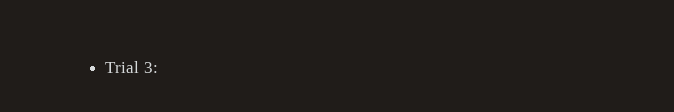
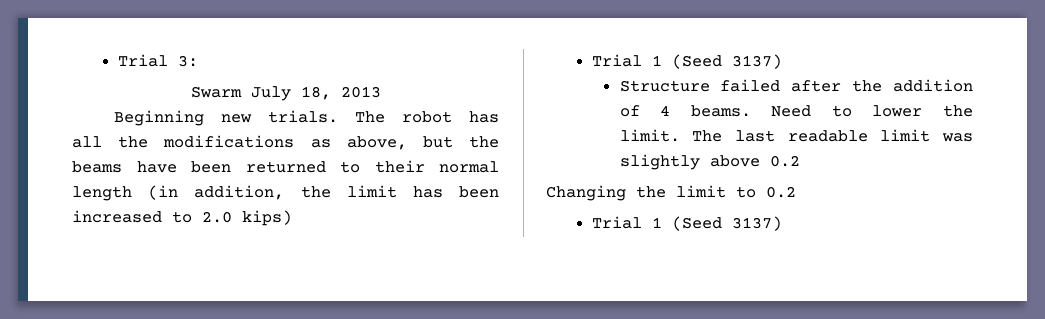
+ Swarm July 18, 2013
+ Beginning new trials. The robot has all the modifications as above, but the beams have been returned to their normal length (in addition, the limit has been increased to 2.0 kips)
+ Trial 1 (Seed 3137)
+ Structure failed after the addition of 4 beams. Need to lower the limit. The last readable limit was slightly above 0.2
+ Changing the limit to 0.2
+ Trial 1 (Seed 3137)

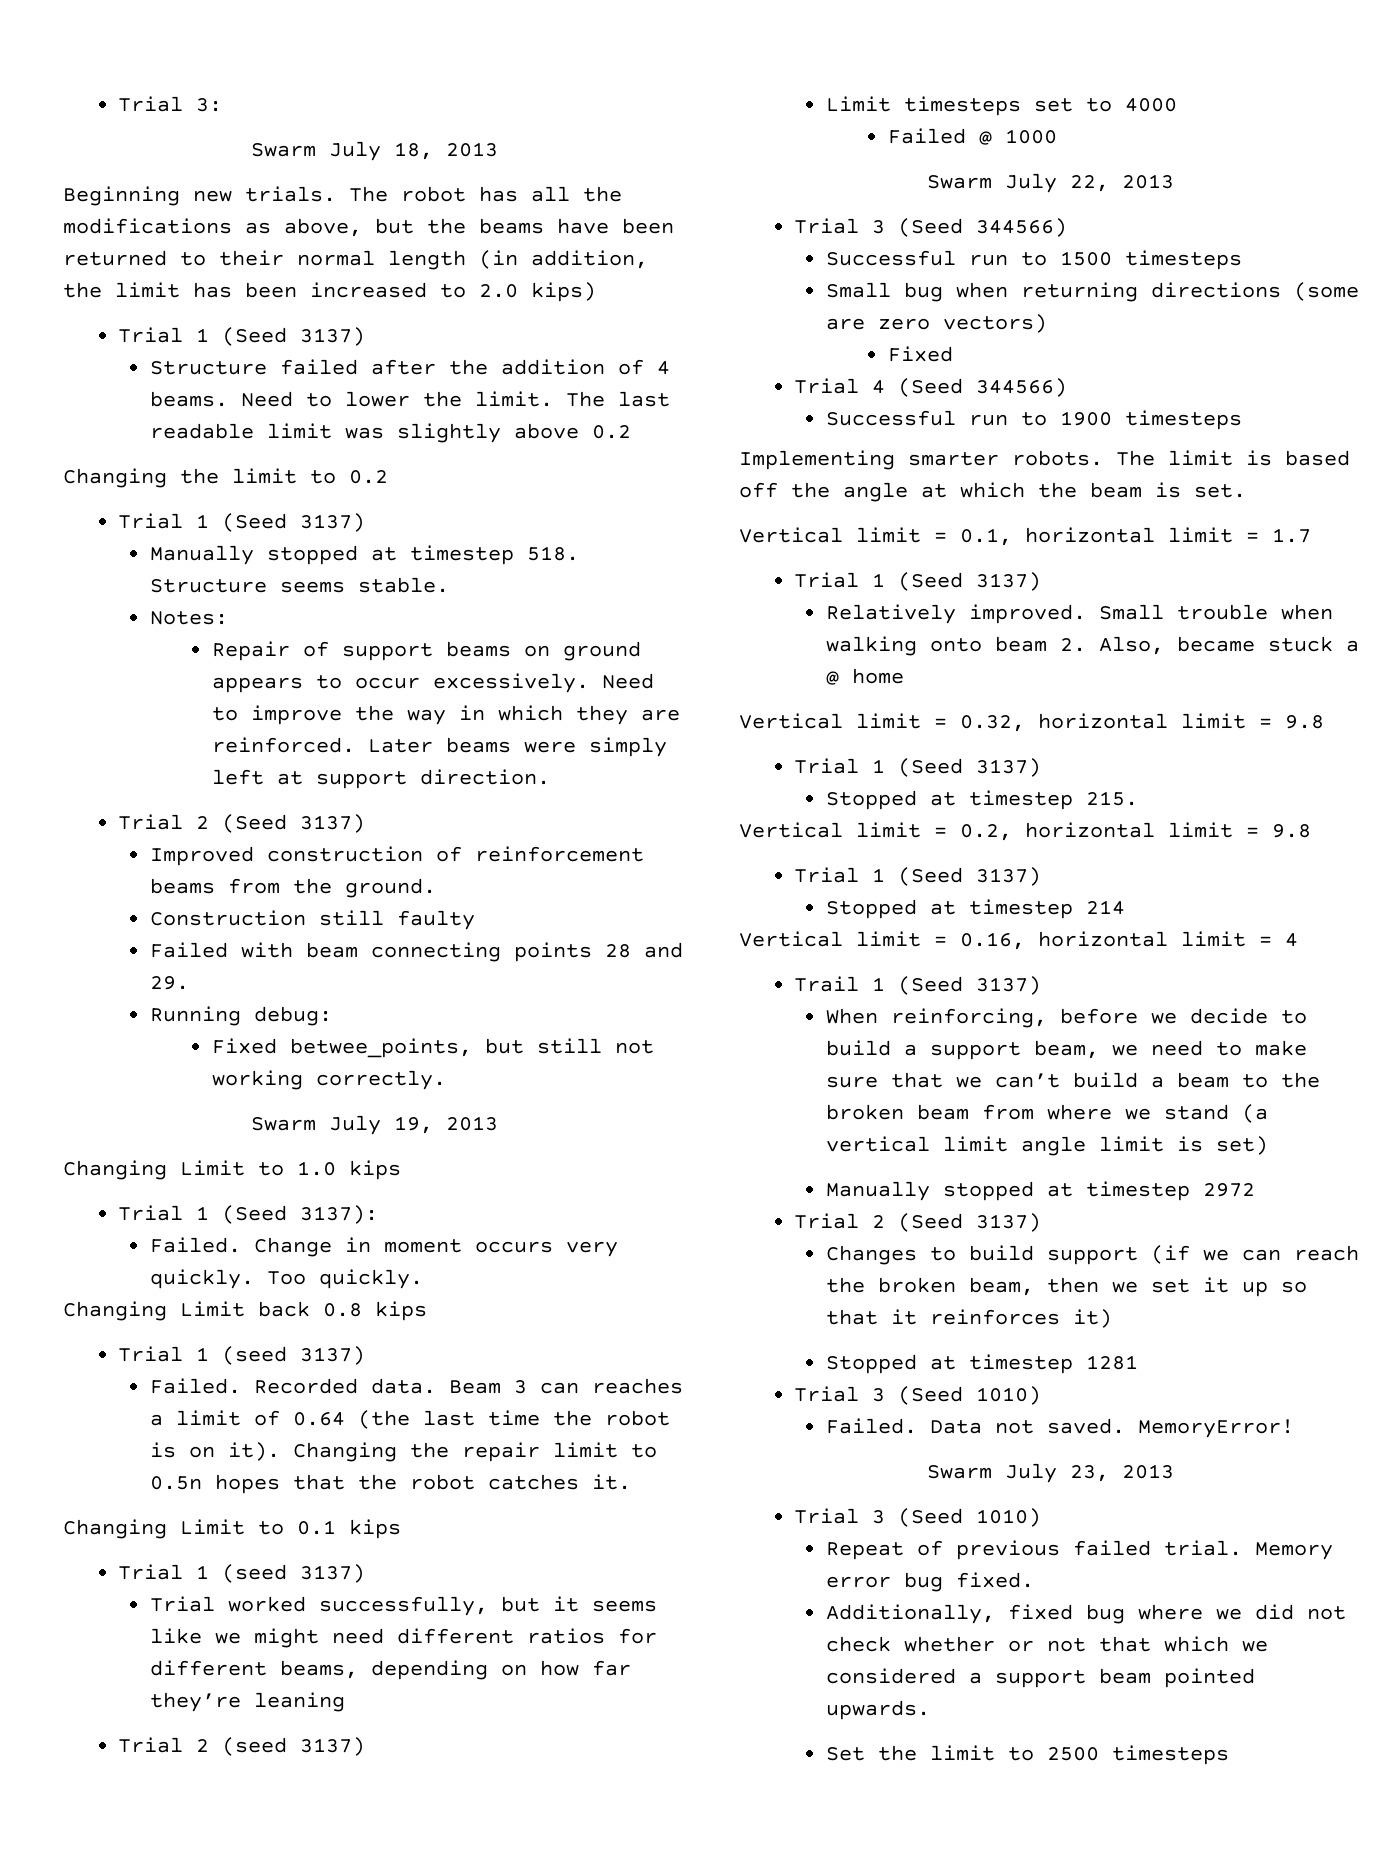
+ Manually stopped at timestep 518. Structure seems stable.
+ Notes:
+ Repair of support beams on ground appears to occur excessively. Need to improve the way in which they are reinforced. Later beams were simply left at support direction.
+ Trial 2 (Seed 3137)
+ Improved construction of reinforcement beams from the ground.
+ Construction still faulty
+ Failed with beam connecting points 28 and 29.
+ Running debug:
+ Fixed betwee_points, but still not working correctly.
+ Swarm July 19, 2013
+ Changing Limit to 1.0 kips
+ Trial 1 (Seed 3137):
+ Failed. Change in moment occurs very quickly. Too quickly.
+ Changing Limit back 0.8 kips
+ Trial 1 (seed 3137)
+ Failed. Recorded data. Beam 3 can reaches a limit of 0.64 (the last time the robot is on it). Changing the repair limit to 0.5n hopes that the robot catches it.
+ Changing Limit to 0.1 kips
+ Trial 1 (seed 3137)
+ Trial worked successfully, but it seems like we might need different ratios for different beams, depending on how far they’re leaning
+ Trial 2 (seed 3137)
+ Limit timesteps set to 4000
+ Failed @ 1000
+ Swarm July 22, 2013
+ Trial 3 (Seed 344566)
+ Successful run to 1500 timesteps
+ Small bug when returning directions (some are zero vectors)
+ Fixed
+ Trial 4 (Seed 344566)
+ Successful run to 1900 timesteps
+ Implementing smarter robots. The limit is based off the angle at which the beam is set.
+ Vertical limit = 0.1, horizontal limit = 1.7
+ Trial 1 (Seed 3137)
+ Relatively improved. Small trouble when walking onto beam 2. Also, became stuck a @ home
+ Vertical limit = 0.32, horizontal limit = 9.8
+ Trial 1 (Seed 3137)
+ Stopped at timestep 215.
+ Vertical limit = 0.2, horizontal limit = 9.8
+ Trial 1 (Seed 3137)
+ Stopped at timestep 214
+ Vertical limit = 0.16, horizontal limit = 4
+ Trail 1 (Seed 3137)
+ When reinforcing, before we decide to build a support beam, we need to make sure that we can’t build a beam to the broken beam from where we stand (a vertical limit angle limit is set)
+ Manually stopped at timestep 2972
+ Trial 2 (Seed 3137)
+ Changes to build support (if we can reach the broken beam, then we set it up so that it reinforces it)
+ Stopped at timestep 1281
+ Trial 3 (Seed 1010)
+ Failed. Data not saved. MemoryError!
+ Swarm July 23, 2013
+ Trial 3 (Seed 1010)
+ Repeat of previous failed trial. Memory error bug fixed.
+ Additionally, fixed bug where we did not check whether or not that which we considered a support beam pointed upwards.
+ Set the limit to 2500 timesteps

